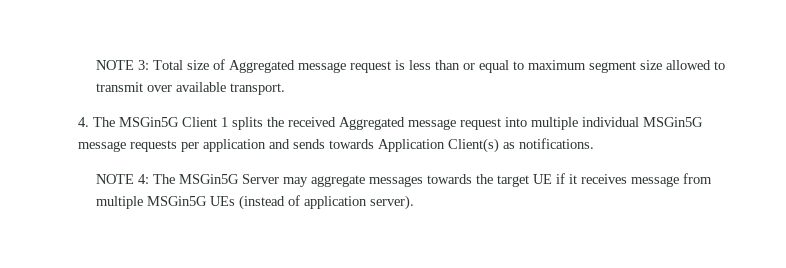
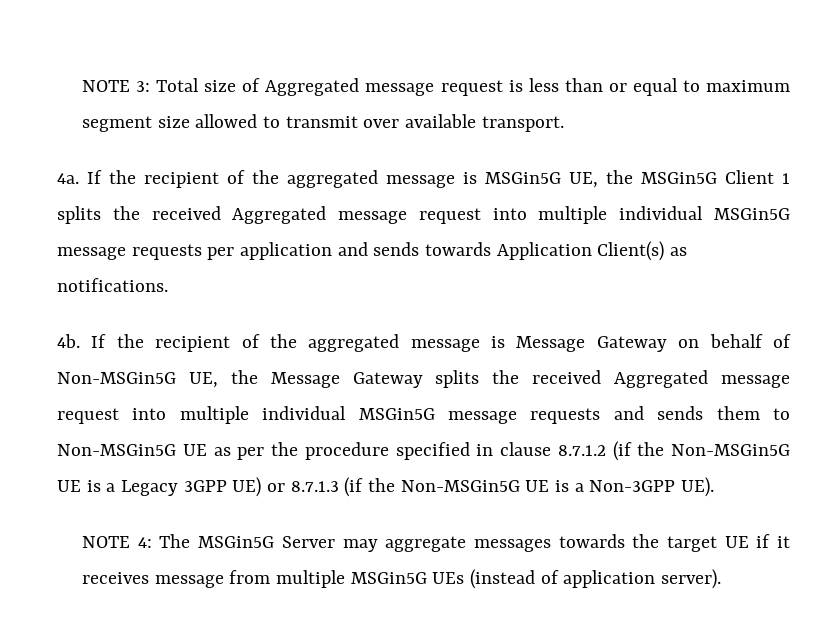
- 4. The MSGin5G Client 1 splits the received Aggregated message request into multiple individual MSGin5G message requests per application and sends towards Application Client(s) as notifications.
+ 4a. If the recipient of the aggregated message is MSGin5G UE, the MSGin5G Client 1 splits the received Aggregated message request into multiple individual MSGin5G message requests per application and sends towards Application Client(s) as notifications.
+ 4b. If the recipient of the aggregated message is Message Gateway on behalf of Non-MSGin5G UE, the Message Gateway splits the received Aggregated message request into multiple individual MSGin5G message requests and sends them to Non-MSGin5G UE as per the procedure specified in clause 8.7.1.2 (if the Non-MSGin5G UE is a Legacy 3GPP UE) or 8.7.1.3 (if the Non-MSGin5G UE is a Non-3GPP UE).

